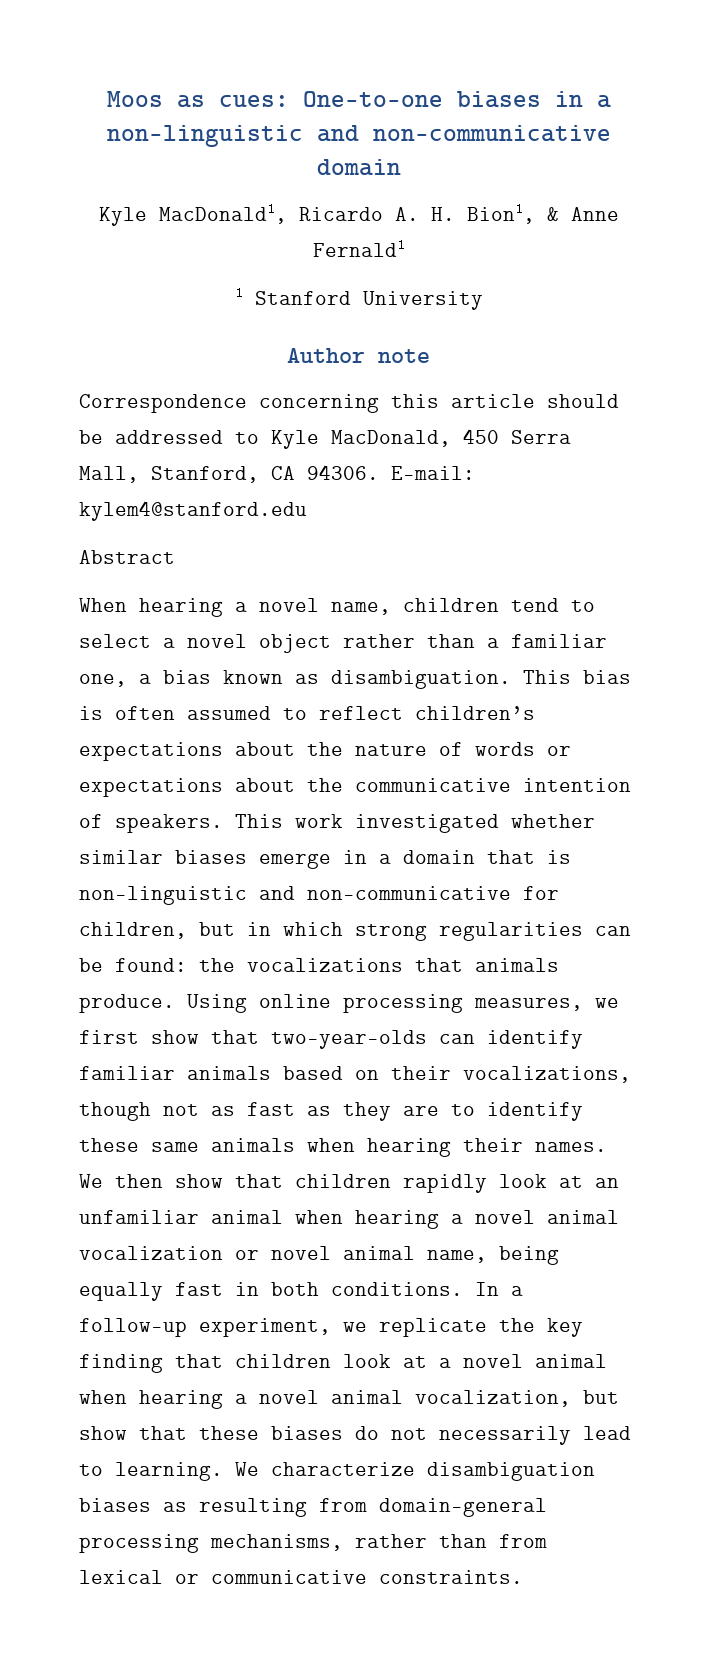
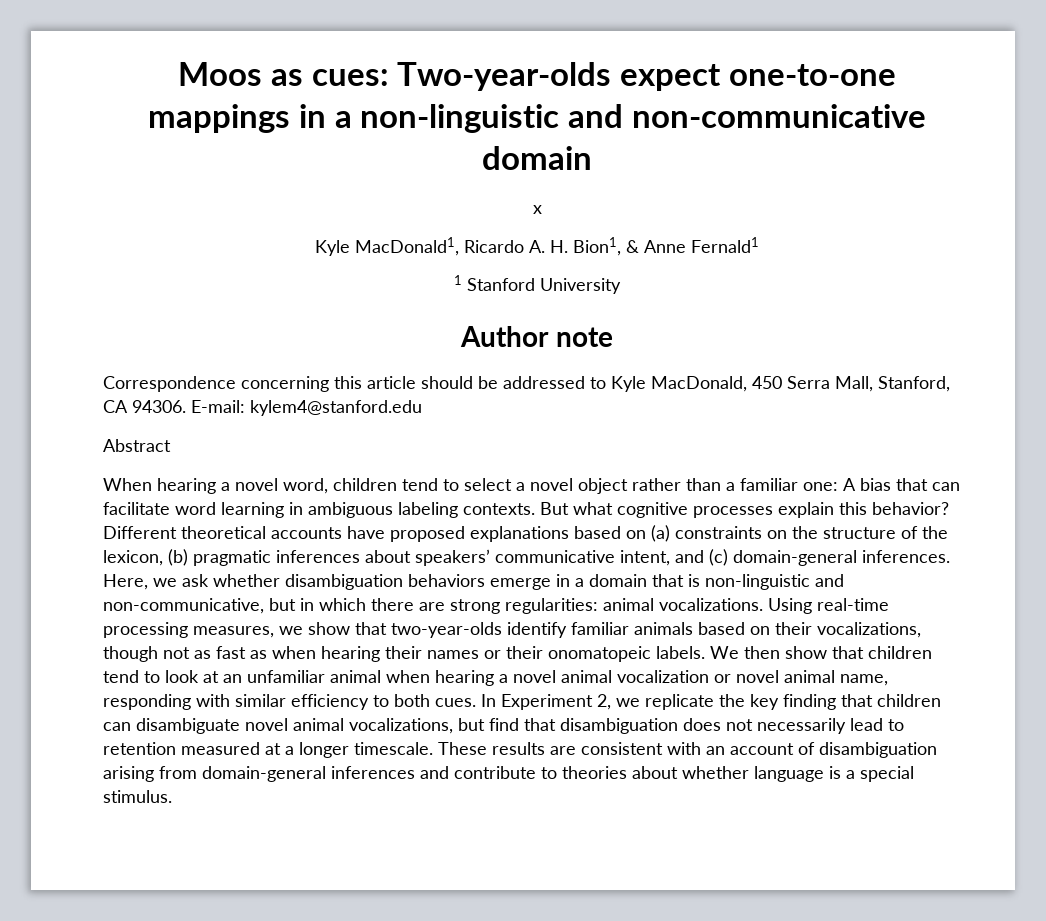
- Moos as cues: One-to-one biases in a non-linguistic and non-communicative domain
+ Moos as cues: Two-year-olds expect one-to-one mappings in a non-linguistic and non-communicative domain
+ x
- When hearing a novel name, children tend to select a novel object rather than a familiar one, a bias known as disambiguation. This bias is often assumed to reflect children’s expectations about the nature of words or expectations about the communicative intention of speakers. This work investigated whether similar biases emerge in a domain that is non-linguistic and non-communicative for children, but in which strong regularities can be found: the vocalizations that animals produce. Using online processing measures, we first show that two-year-olds can identify familiar animals based on their vocalizations, though not as fast as they are to identify these same animals when hearing their names.
+ When hearing a novel word, children tend to select a novel object rather than a familiar one: A bias that can facilitate word learning in ambiguous labeling contexts. But what cognitive processes explain this behavior? Different theoretical accounts have proposed explanations based on (a) constraints on the structure of the lexicon, (b) pragmatic inferences about speakers’ communicative intent, and (c) domain-general inferences. Here, we ask whether disambiguation behaviors emerge in a domain that is non-linguistic and non-communicative, but in which there are strong regularities: animal vocalizations. Using real-time processing measures, we show that two-year-olds identify familiar animals based on their vocalizations, though not as fast as when hearing their names or their onomatopeic labels.
- We then show that children rapidly look at an unfamiliar animal when hearing a novel animal vocalization or novel animal name, being equally fast in both conditions. In a follow-up experiment, we replicate the key finding that children look at a novel animal when hearing a novel animal vocalization, but show that these biases do not necessarily lead to learning. We characterize disambiguation biases as resulting from domain-general processing mechanisms, rather than from lexical or communicative constraints.
+ We then show that children tend to look at an unfamiliar animal when hearing a novel animal vocalization or novel animal name, responding with similar efficiency to both cues. In Experiment 2, we replicate the key finding that children can disambiguate novel animal vocalizations, but find that disambiguation does not necessarily lead to retention measured at a longer timescale. These results are consistent with an account of disambiguation arising from domain-general inferences and contribute to theories about whether language is a special stimulus.

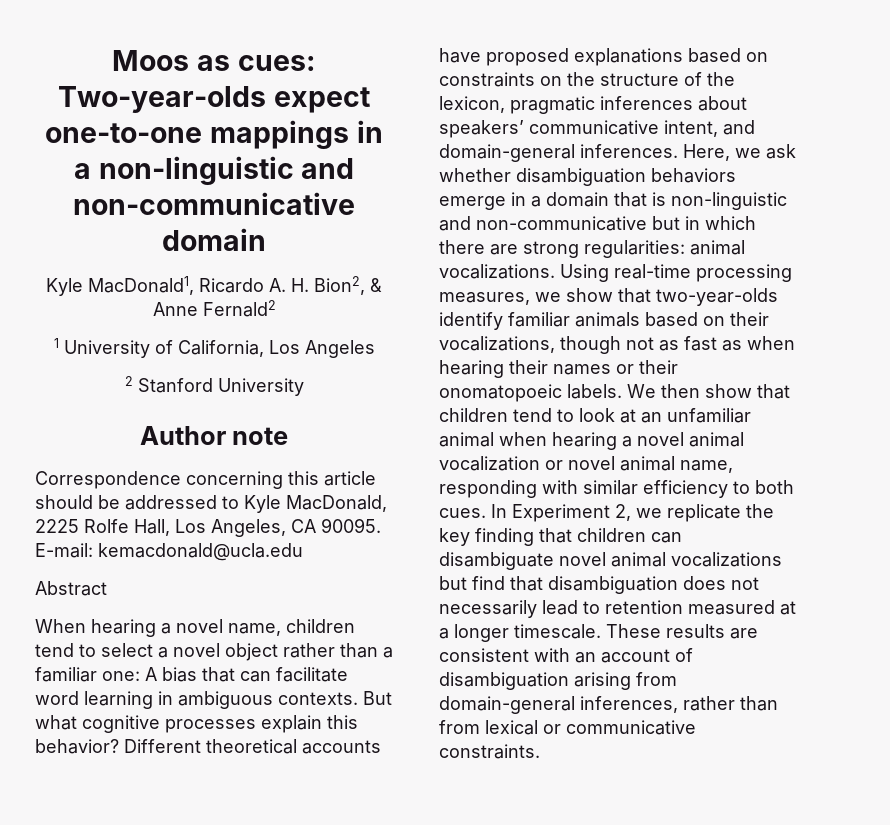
- x
- Kyle MacDonald1, Ricardo A. H. Bion1, & Anne Fernald1
+ Kyle MacDonald1, Ricardo A. H. Bion2, & Anne Fernald2
- 1 Stanford University
+ 1 University of California, Los Angeles
+ 2 Stanford University
- Correspondence concerning this article should be addressed to Kyle MacDonald, 450 Serra Mall, Stanford, CA 94306. E-mail: kylem4@stanford.edu
+ Correspondence concerning this article should be addressed to Kyle MacDonald, 2225 Rolfe Hall, Los Angeles, CA 90095. E-mail: kemacdonald@ucla.edu
- When hearing a novel word, children tend to select a novel object rather than a familiar one: A bias that can facilitate word learning in ambiguous labeling contexts.
+ When hearing a novel name, children tend to select a novel object rather than a familiar one: A bias that can facilitate word learning in ambiguous contexts.
- Different theoretical accounts have proposed explanations based on (a) constraints on the structure of the lexicon, (b) pragmatic inferences about speakers’ communicative intent, and (c) domain-general inferences.
+ Different theoretical accounts have proposed explanations based on constraints on the structure of the lexicon, pragmatic inferences about speakers’ communicative intent, and domain-general inferences.
- Here, we ask whether disambiguation behaviors emerge in a domain that is non-linguistic and non-communicative, but in which there are strong regularities: animal vocalizations.
+ Here, we ask whether disambiguation behaviors emerge in a domain that is non-linguistic and non-communicative but in which there are strong regularities: animal vocalizations.
- Using real-time processing measures, we show that two-year-olds identify familiar animals based on their vocalizations, though not as fast as when hearing their names or their onomatopeic labels.
+ Using real-time processing measures, we show that two-year-olds identify familiar animals based on their vocalizations, though not as fast as when hearing their names or their onomatopoeic labels.
- In Experiment 2, we replicate the key finding that children can disambiguate novel animal vocalizations, but find that disambiguation does not necessarily lead to retention measured at a longer timescale.
+ In Experiment 2, we replicate the key finding that children can disambiguate novel animal vocalizations but find that disambiguation does not necessarily lead to retention measured at a longer timescale.
- These results are consistent with an account of disambiguation arising from domain-general inferences and contribute to theories about whether language is a special stimulus.
+ These results are consistent with an account of disambiguation arising from domain-general inferences, rather than from lexical or communicative constraints.

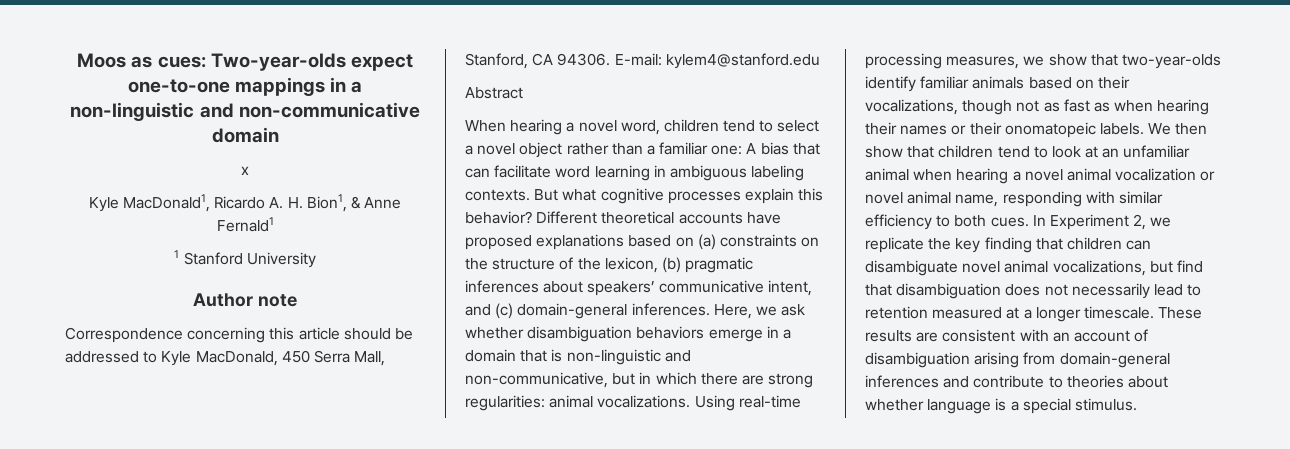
+ x
- Kyle MacDonald1, Ricardo A. H. Bion2, & Anne Fernald2
+ Kyle MacDonald1, Ricardo A. H. Bion1, & Anne Fernald1
- 1 University of California, Los Angeles
- 2 Stanford University
+ 1 Stanford University
- Correspondence concerning this article should be addressed to Kyle MacDonald, 2225 Rolfe Hall, Los Angeles, CA 90095. E-mail: kemacdonald@ucla.edu
+ Correspondence concerning this article should be addressed to Kyle MacDonald, 450 Serra Mall, Stanford, CA 94306. E-mail: kylem4@stanford.edu
- When hearing a novel name, children tend to select a novel object rather than a familiar one: A bias that can facilitate word learning in ambiguous contexts.
+ When hearing a novel word, children tend to select a novel object rather than a familiar one: A bias that can facilitate word learning in ambiguous labeling contexts.
- Different theoretical accounts have proposed explanations based on constraints on the structure of the lexicon, pragmatic inferences about speakers’ communicative intent, and domain-general inferences.
+ Different theoretical accounts have proposed explanations based on (a) constraints on the structure of the lexicon, (b) pragmatic inferences about speakers’ communicative intent, and (c) domain-general inferences.
- Here, we ask whether disambiguation behaviors emerge in a domain that is non-linguistic and non-communicative but in which there are strong regularities: animal vocalizations.
+ Here, we ask whether disambiguation behaviors emerge in a domain that is non-linguistic and non-communicative, but in which there are strong regularities: animal vocalizations.
- Using real-time processing measures, we show that two-year-olds identify familiar animals based on their vocalizations, though not as fast as when hearing their names or their onomatopoeic labels.
+ Using real-time processing measures, we show that two-year-olds identify familiar animals based on their vocalizations, though not as fast as when hearing their names or their onomatopeic labels.
- In Experiment 2, we replicate the key finding that children can disambiguate novel animal vocalizations but find that disambiguation does not necessarily lead to retention measured at a longer timescale.
+ In Experiment 2, we replicate the key finding that children can disambiguate novel animal vocalizations, but find that disambiguation does not necessarily lead to retention measured at a longer timescale.
- These results are consistent with an account of disambiguation arising from domain-general inferences, rather than from lexical or communicative constraints.
+ These results are consistent with an account of disambiguation arising from domain-general inferences and contribute to theories about whether language is a special stimulus.

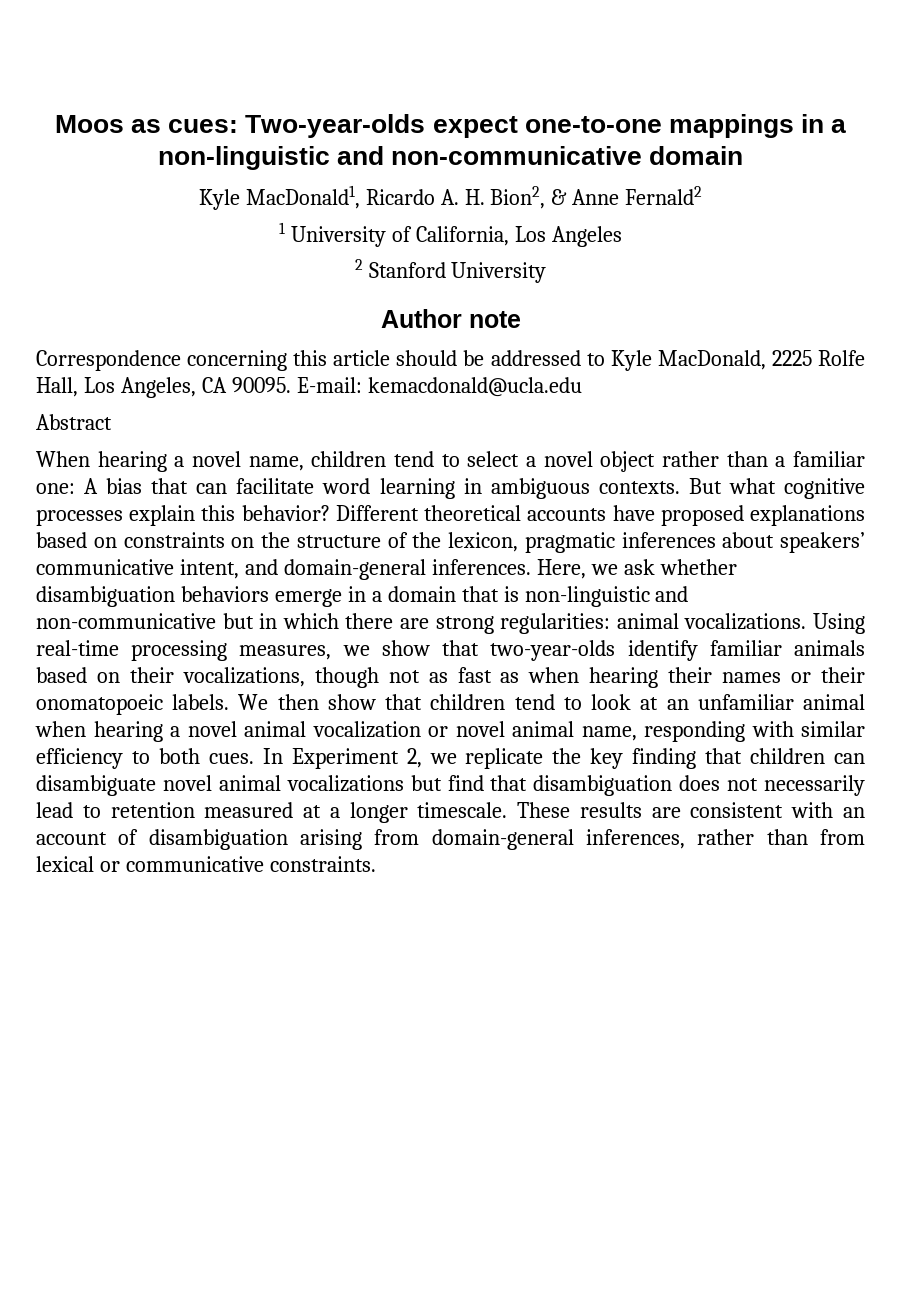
- x
- Kyle MacDonald1, Ricardo A. H. Bion1, & Anne Fernald1
+ Kyle MacDonald1, Ricardo A. H. Bion2, & Anne Fernald2
- 1 Stanford University
+ 1 University of California, Los Angeles
+ 2 Stanford University
- Correspondence concerning this article should be addressed to Kyle MacDonald, 450 Serra Mall, Stanford, CA 94306. E-mail: kylem4@stanford.edu
+ Correspondence concerning this article should be addressed to Kyle MacDonald, 2225 Rolfe Hall, Los Angeles, CA 90095. E-mail: kemacdonald@ucla.edu
- When hearing a novel word, children tend to select a novel object rather than a familiar one: A bias that can facilitate word learning in ambiguous labeling contexts.
+ When hearing a novel name, children tend to select a novel object rather than a familiar one: A bias that can facilitate word learning in ambiguous contexts.
- Different theoretical accounts have proposed explanations based on (a) constraints on the structure of the lexicon, (b) pragmatic inferences about speakers’ communicative intent, and (c) domain-general inferences.
+ Different theoretical accounts have proposed explanations based on constraints on the structure of the lexicon, pragmatic inferences about speakers’ communicative intent, and domain-general inferences.
- Here, we ask whether disambiguation behaviors emerge in a domain that is non-linguistic and non-communicative, but in which there are strong regularities: animal vocalizations.
+ Here, we ask whether disambiguation behaviors emerge in a domain that is non-linguistic and non-communicative but in which there are strong regularities: animal vocalizations.
- Using real-time processing measures, we show that two-year-olds identify familiar animals based on their vocalizations, though not as fast as when hearing their names or their onomatopeic labels.
+ Using real-time processing measures, we show that two-year-olds identify familiar animals based on their vocalizations, though not as fast as when hearing their names or their onomatopoeic labels.
- In Experiment 2, we replicate the key finding that children can disambiguate novel animal vocalizations, but find that disambiguation does not necessarily lead to retention measured at a longer timescale.
+ In Experiment 2, we replicate the key finding that children can disambiguate novel animal vocalizations but find that disambiguation does not necessarily lead to retention measured at a longer timescale.
- These results are consistent with an account of disambiguation arising from domain-general inferences and contribute to theories about whether language is a special stimulus.
+ These results are consistent with an account of disambiguation arising from domain-general inferences, rather than from lexical or communicative constraints.

